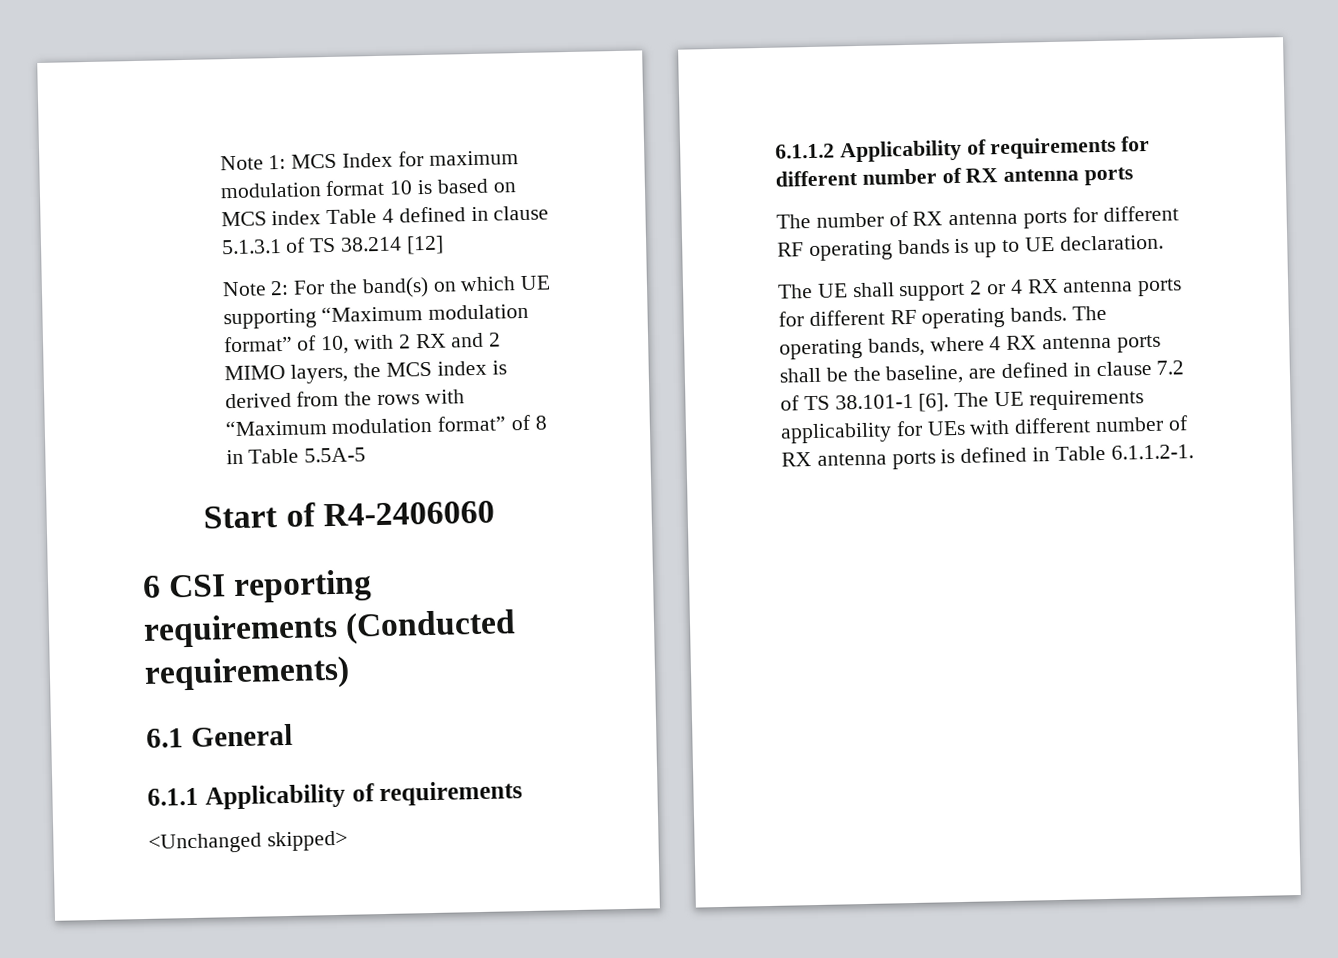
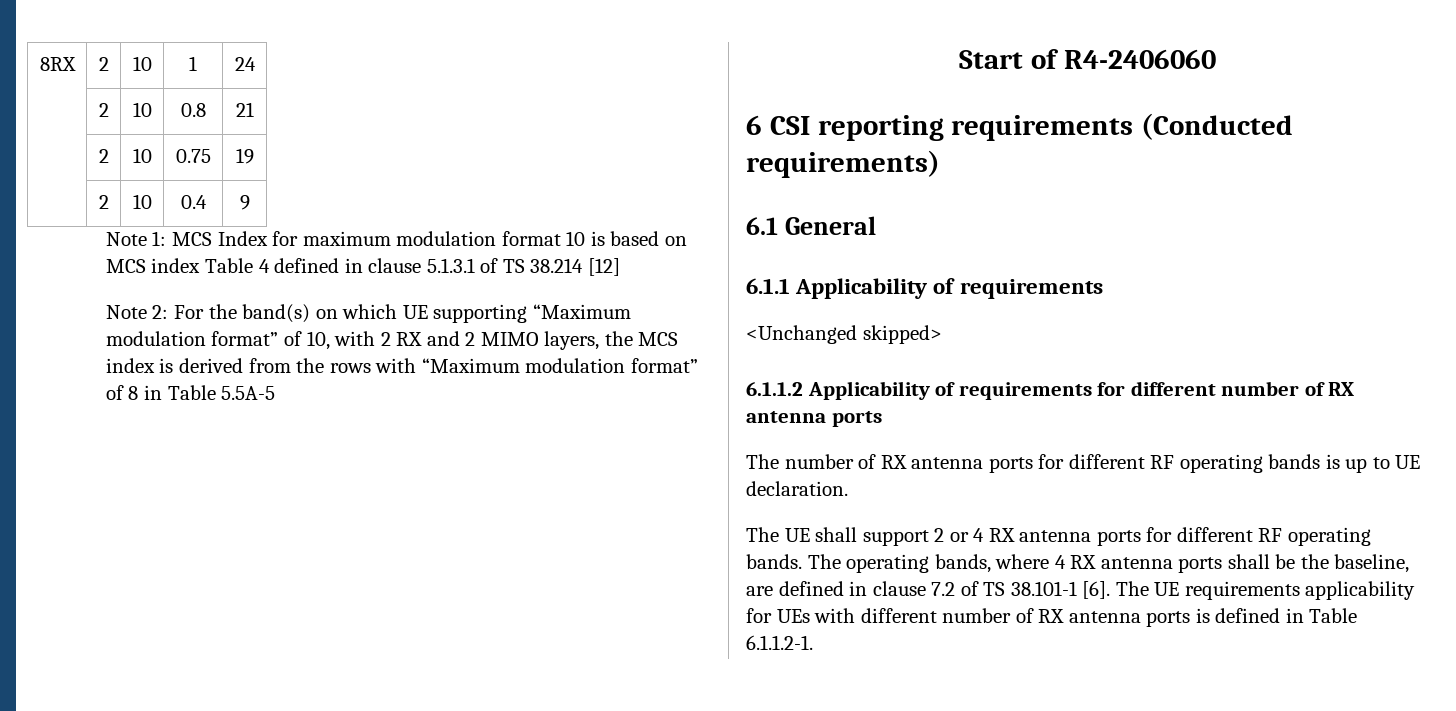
+ 8RX | 2 | 10 | 1 | 24
+ | 2 | 10 | 0.8 | 21
+ | 2 | 10 | 0.75 | 19
+ | 2 | 10 | 0.4 | 9

